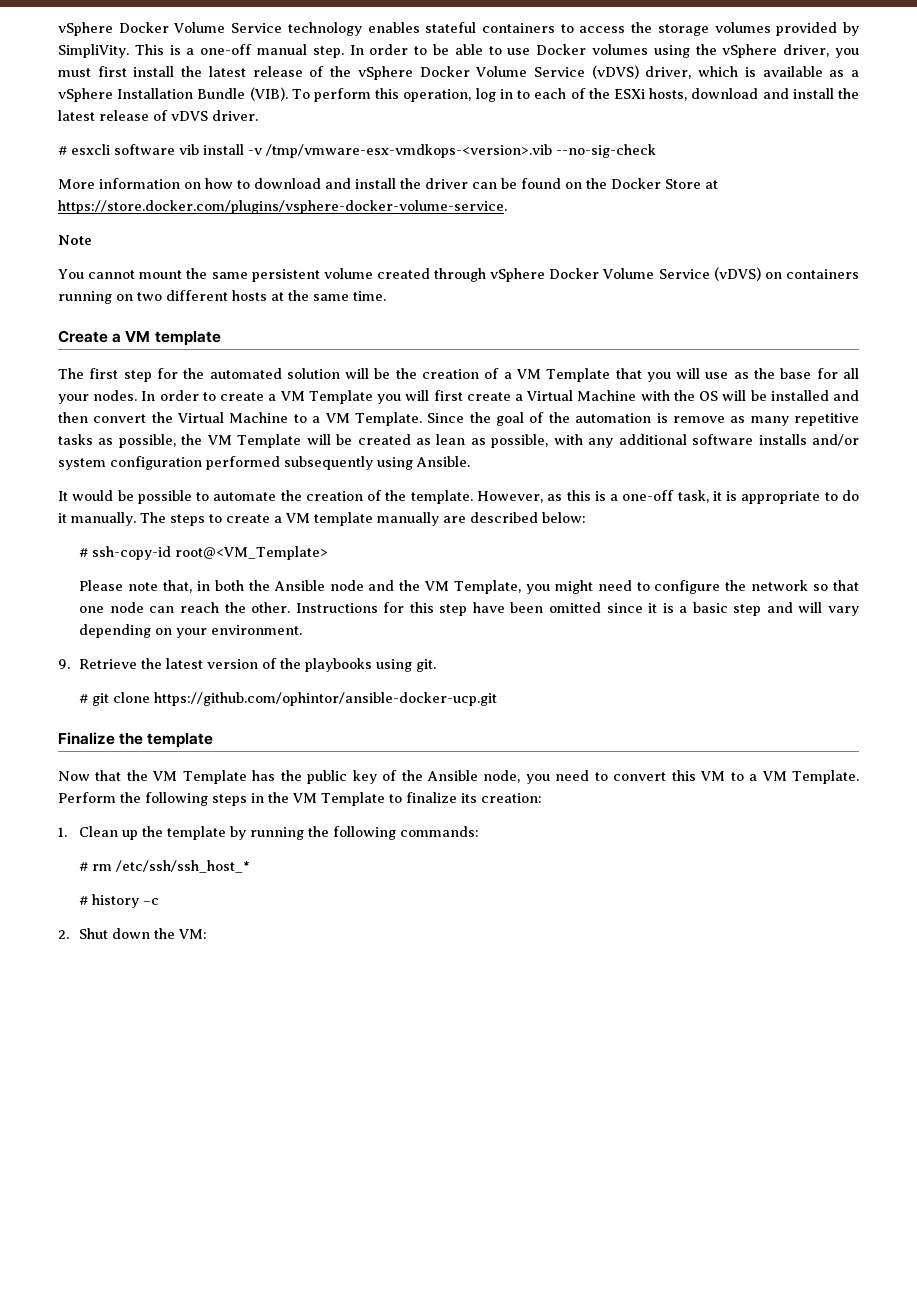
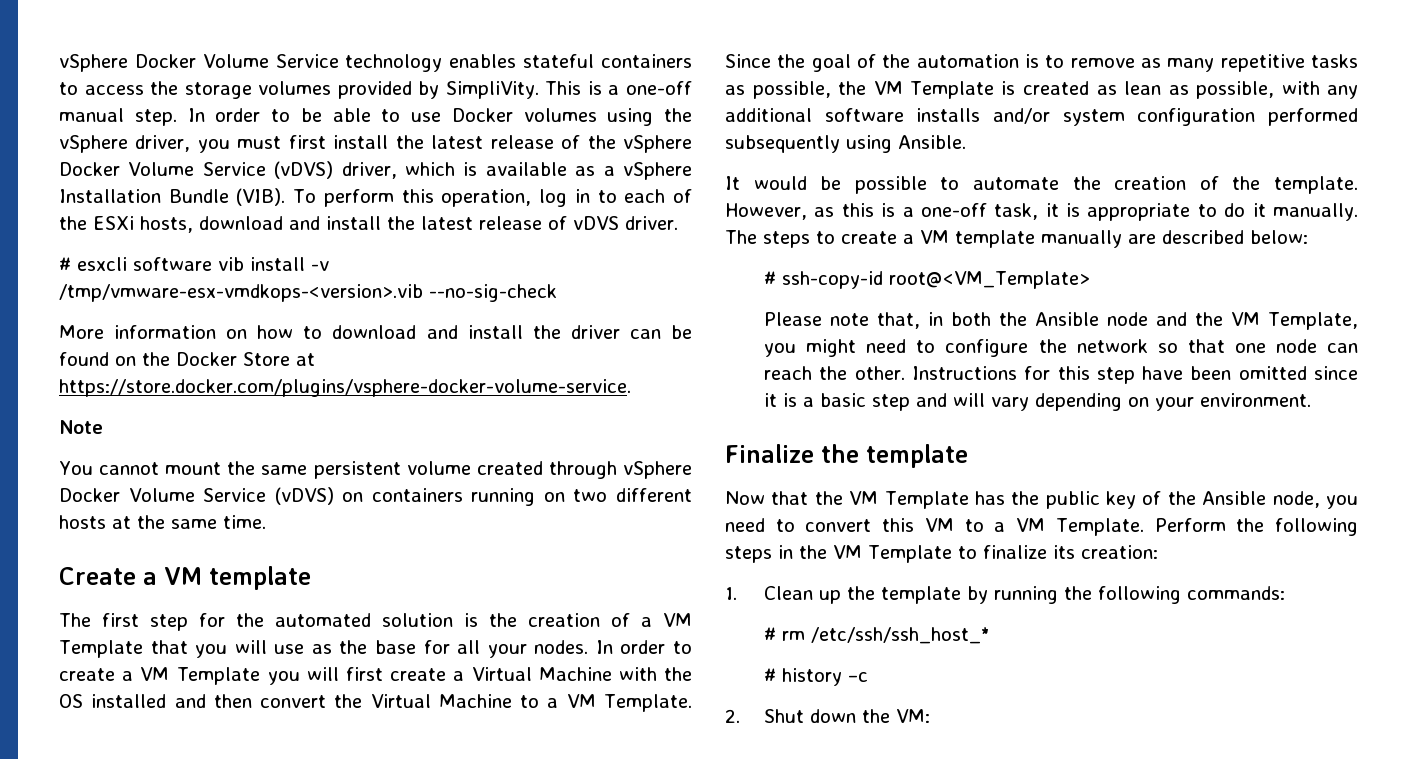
- The first step for the automated solution will be the creation of a VM Template that you will use as the base for all your nodes.
+ The first step for the automated solution is the creation of a VM Template that you will use as the base for all your nodes.
- In order to create a VM Template you will first create a Virtual Machine with the OS will be installed and then convert the Virtual Machine to a VM Template.
+ In order to create a VM Template you will first create a Virtual Machine with the OS installed and then convert the Virtual Machine to a VM Template.
- Since the goal of the automation is remove as many repetitive tasks as possible, the VM Template will be created as lean as possible, with any additional software installs and/or system configuration performed subsequently using Ansible.
+ Since the goal of the automation is to remove as many repetitive tasks as possible, the VM Template is created as lean as possible, with any additional software installs and/or system configuration performed subsequently using Ansible.
- 9. Retrieve the latest version of the playbooks using git.
- # git clone https://github.com/ophintor/ansible-docker-ucp.git

